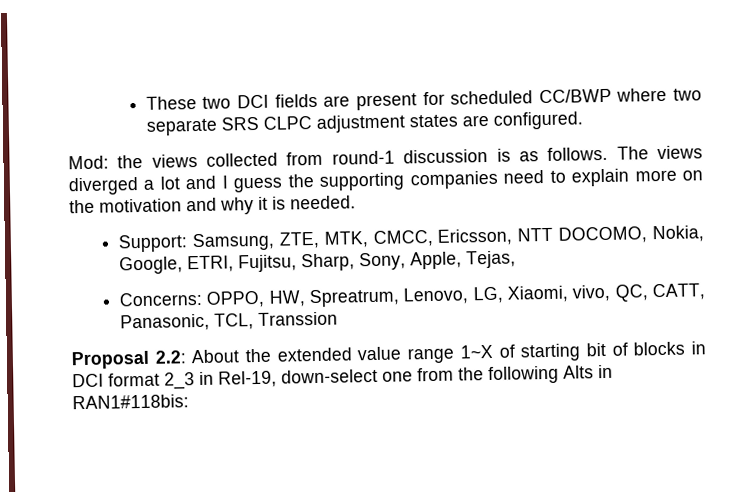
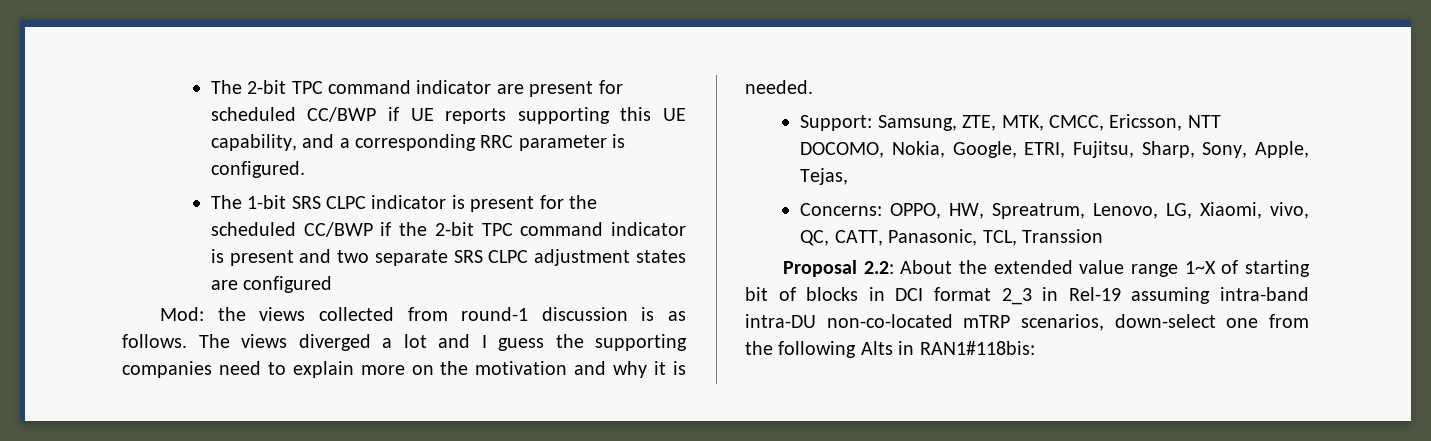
- These two DCI fields are present for scheduled CC/BWP where two separate SRS CLPC adjustment states are configured.
+ The 2-bit TPC command indicator are present for scheduled CC/BWP if UE reports supporting this UE capability, and a corresponding RRC parameter is configured.
+ The 1-bit SRS CLPC indicator is present for the scheduled CC/BWP if the 2-bit TPC command indicator is present and two separate SRS CLPC adjustment states are configured
- Proposal 2.2: About the extended value range 1~X of starting bit of blocks in DCI format 2_3 in Rel-19, down-select one from the following Alts in RAN1#118bis:
+ Proposal 2.2: About the extended value range 1~X of starting bit of blocks in DCI format 2_3 in Rel-19 assuming intra-band intra-DU non-co-located mTRP scenarios, down-select one from the following Alts in RAN1#118bis:

